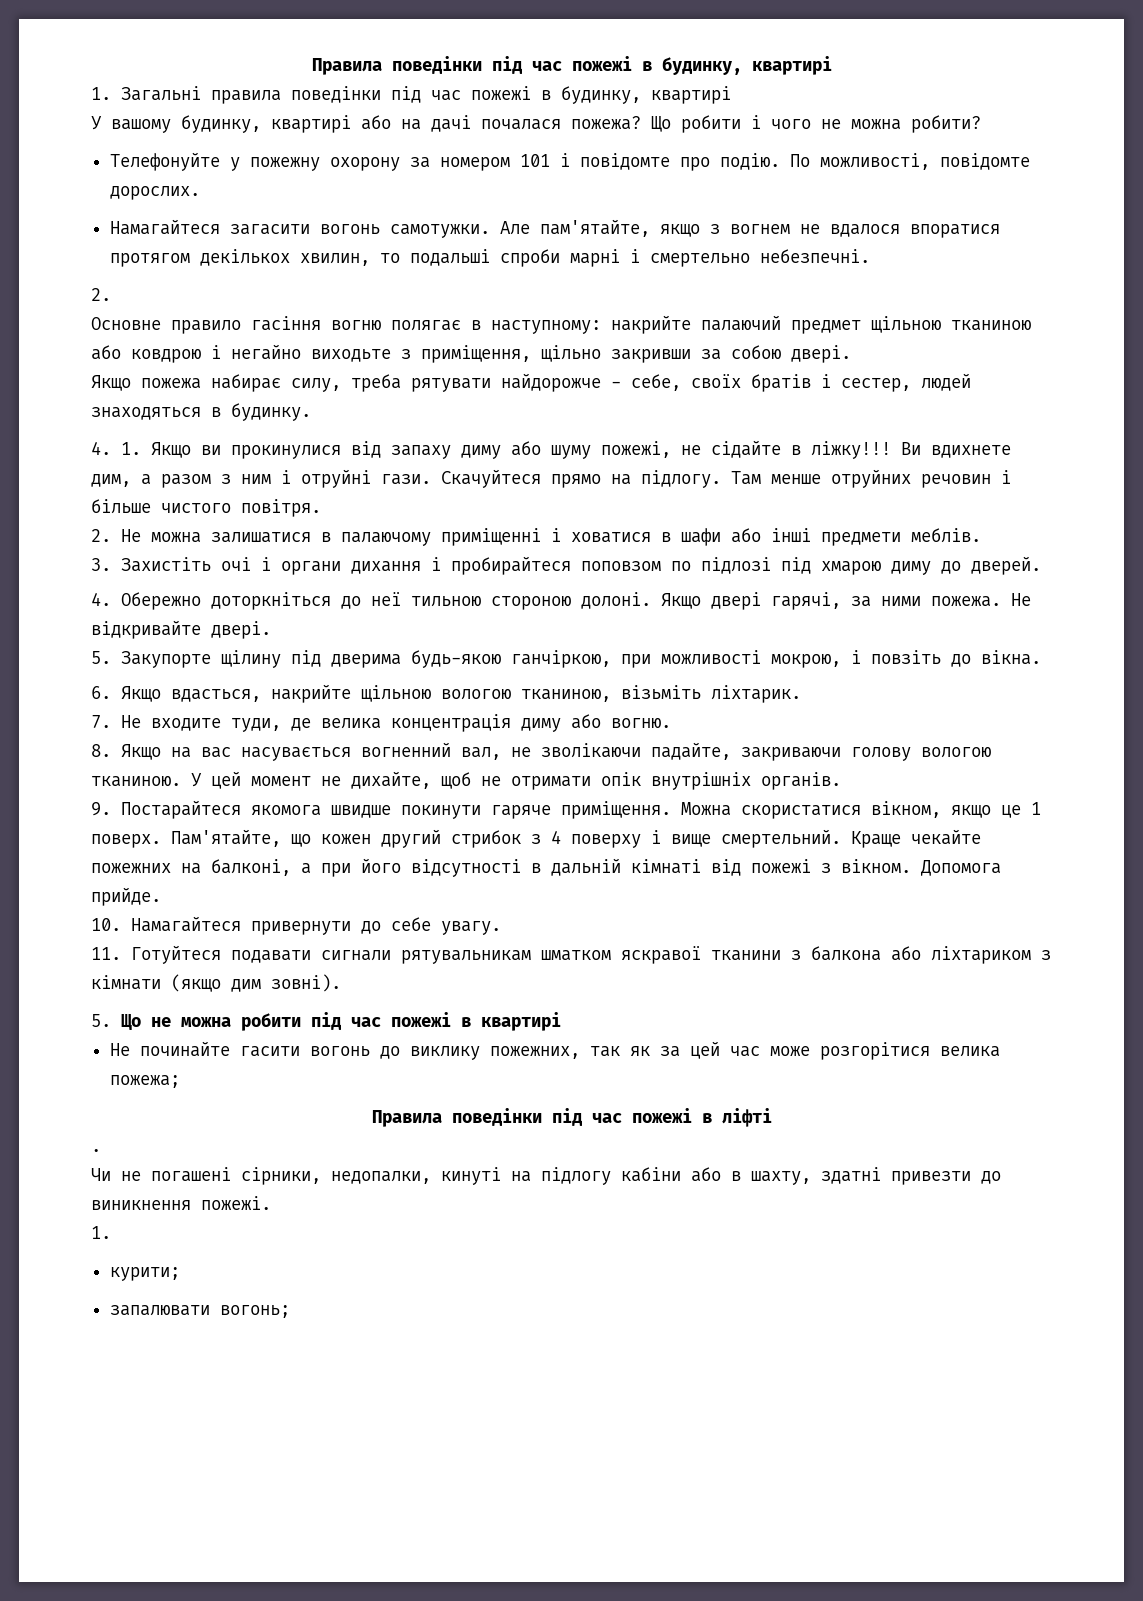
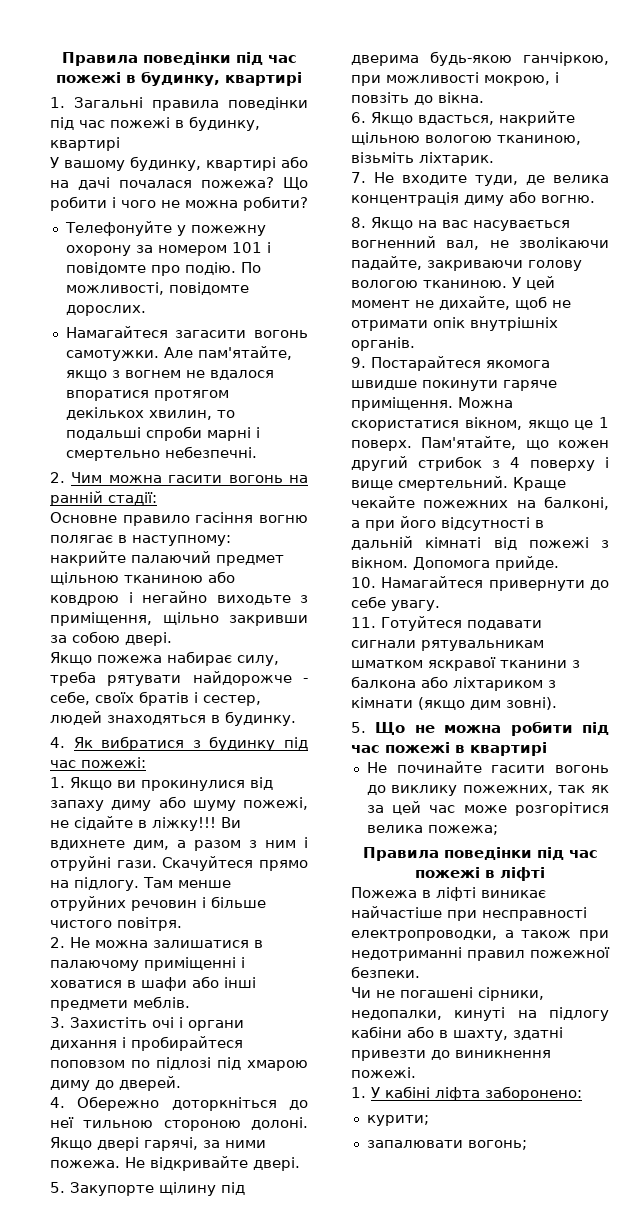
  Але пам'ятайте, якщо з вогнем не вдалося впоратися протягом декількох хвилин, то подальші спроби марні і смертельно небезпечні.
- 2.
+ 2. Чим можна гасити вогонь на ранній стадії:
- 4. 1. Якщо ви прокинулися від запаху диму або шуму пожежі, не сідайте в ліжку!!!
+ 4. Як вибратися з будинку під час пожежі:
+ 1. Якщо ви прокинулися від запаху диму або шуму пожежі, не сідайте в ліжку!!!
- .
+ Пожежа в ліфті виникає найчастіше при несправності електропроводки, а також при недотриманні правил пожежної безпеки.
  Чи не погашені сірники, недопалки, кинуті на підлогу кабіни або в шахту, здатні привезти до виникнення пожежі.
- 1.
+ 1. У кабіні ліфта заборонено:

